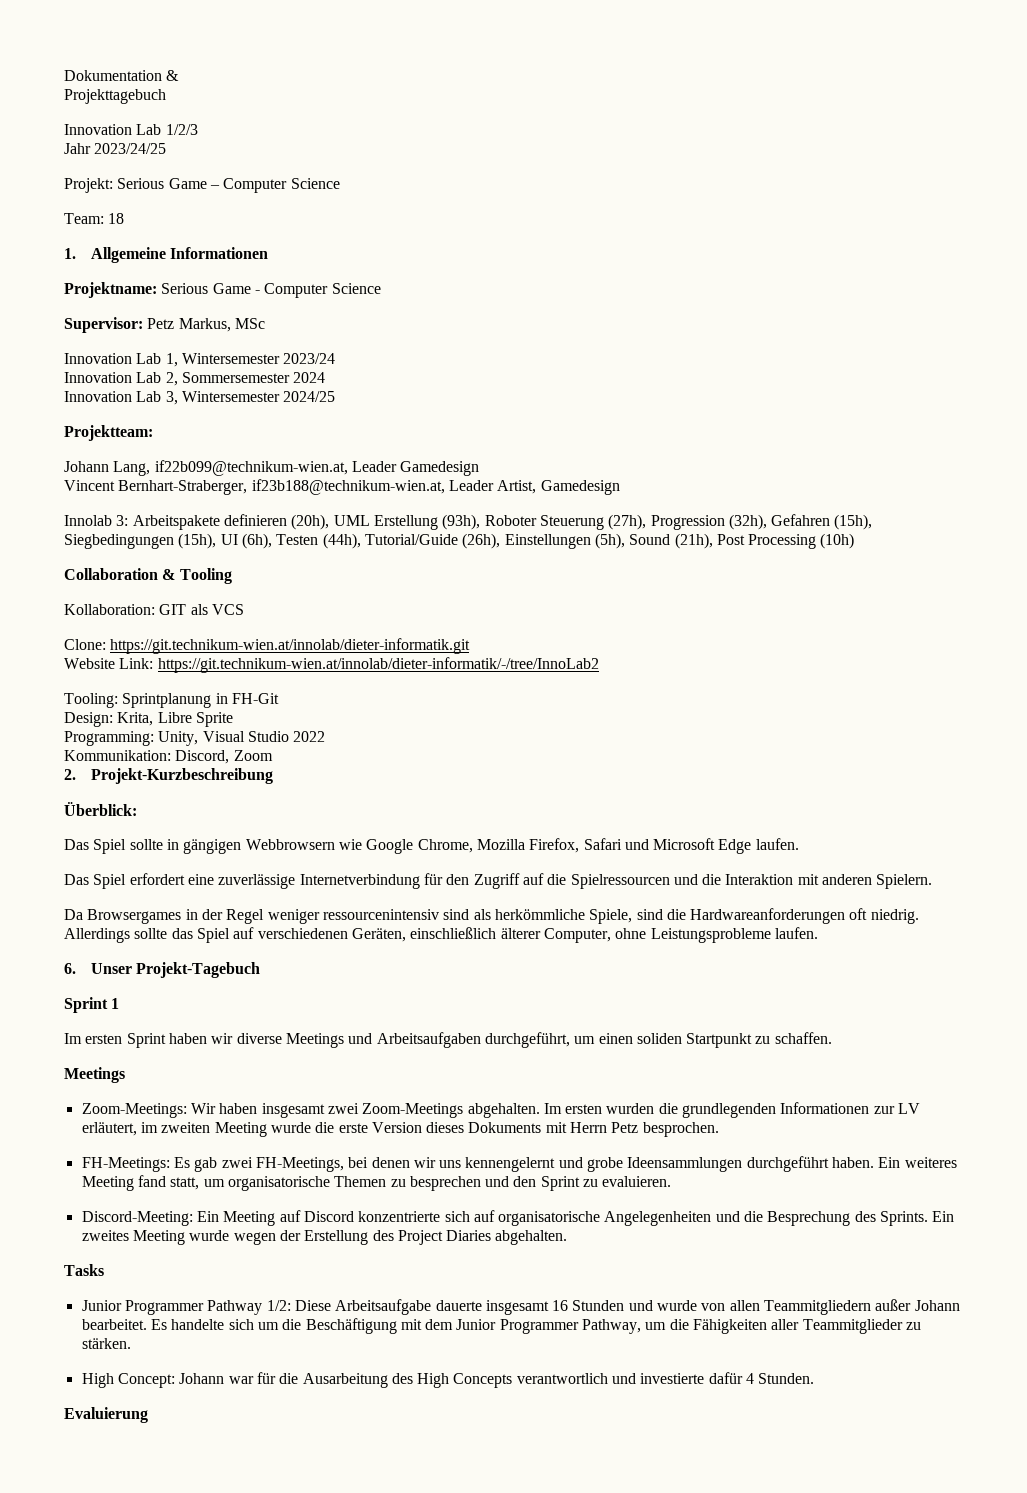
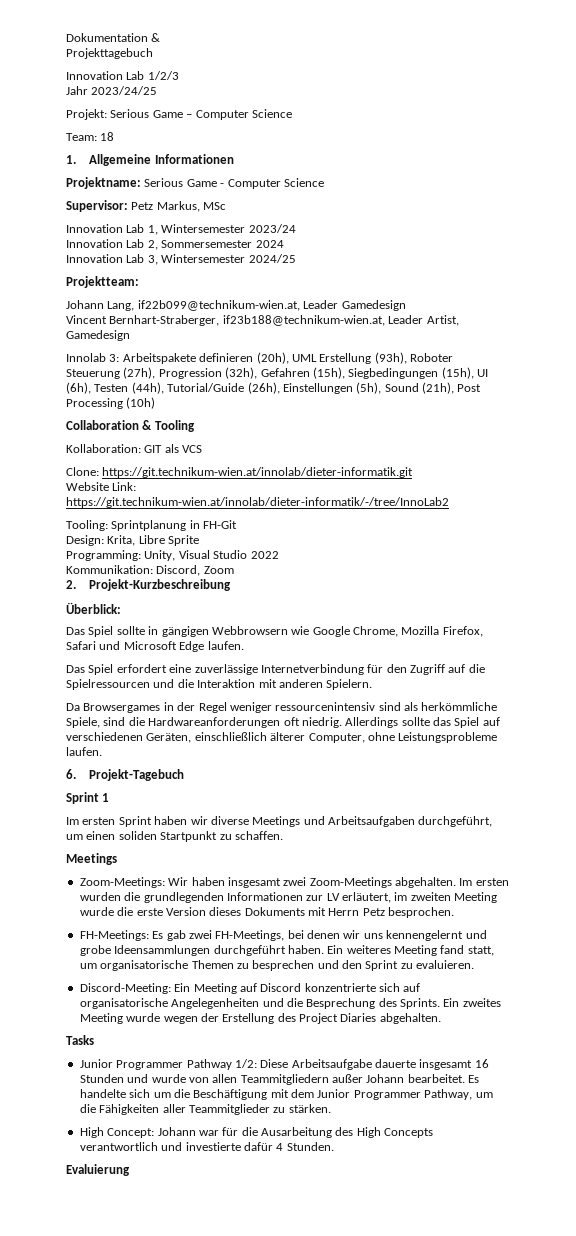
- 6. Unser Projekt-Tagebuch
+ 6. Projekt-Tagebuch

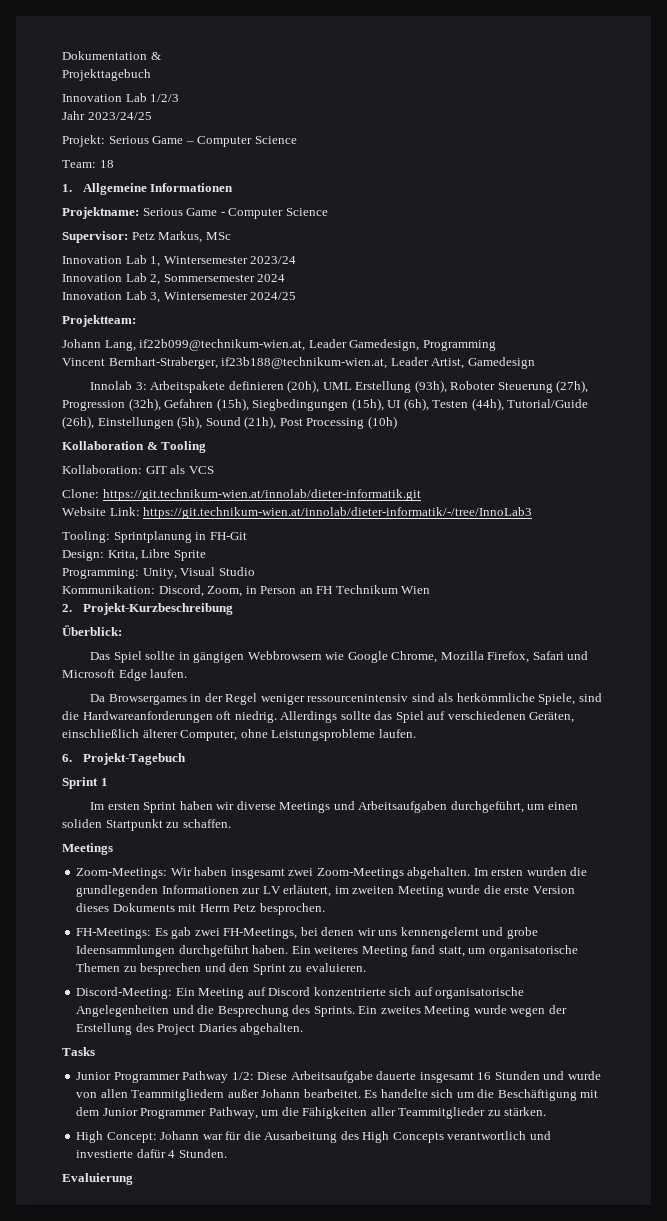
- Johann Lang, if22b099@technikum-wien.at, Leader Gamedesign
+ Johann Lang, if22b099@technikum-wien.at, Leader Gamedesign, Programming
- Collaboration & Tooling
+ Kollaboration & Tooling
- Website Link: https://git.technikum-wien.at/innolab/dieter-informatik/-/tree/InnoLab2
+ Website Link: https://git.technikum-wien.at/innolab/dieter-informatik/-/tree/InnoLab3
- Programming: Unity, Visual Studio 2022
+ Programming: Unity, Visual Studio
- Kommunikation: Discord, Zoom
+ Kommunikation: Discord, Zoom, in Person an FH Technikum Wien
- Das Spiel erfordert eine zuverlässige Internetverbindung für den Zugriff auf die Spielressourcen und die Interaktion mit anderen Spielern.

